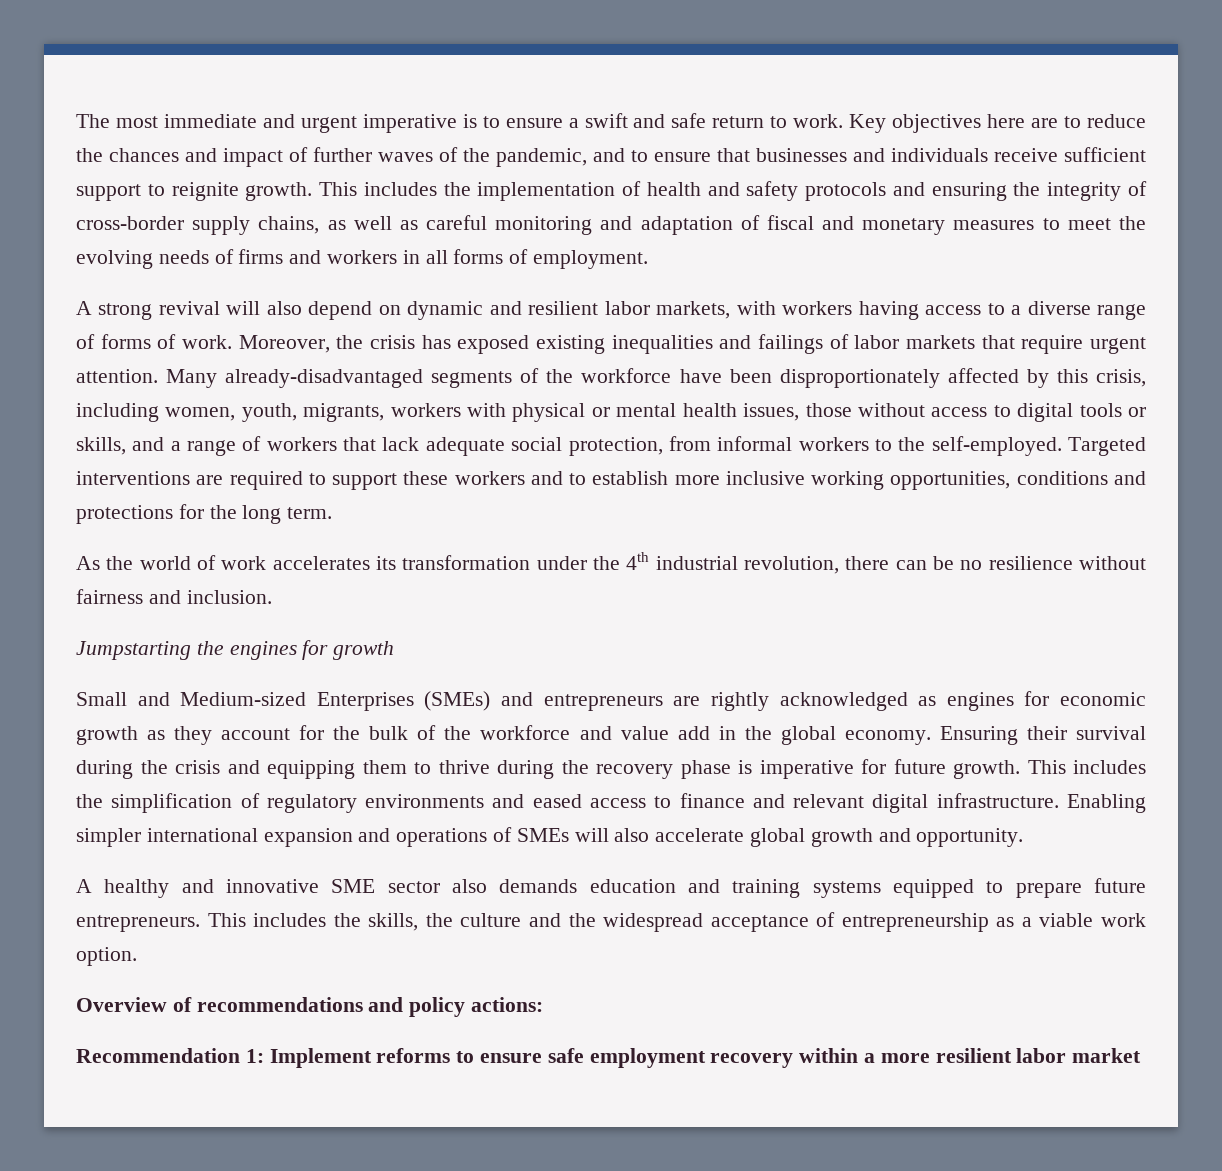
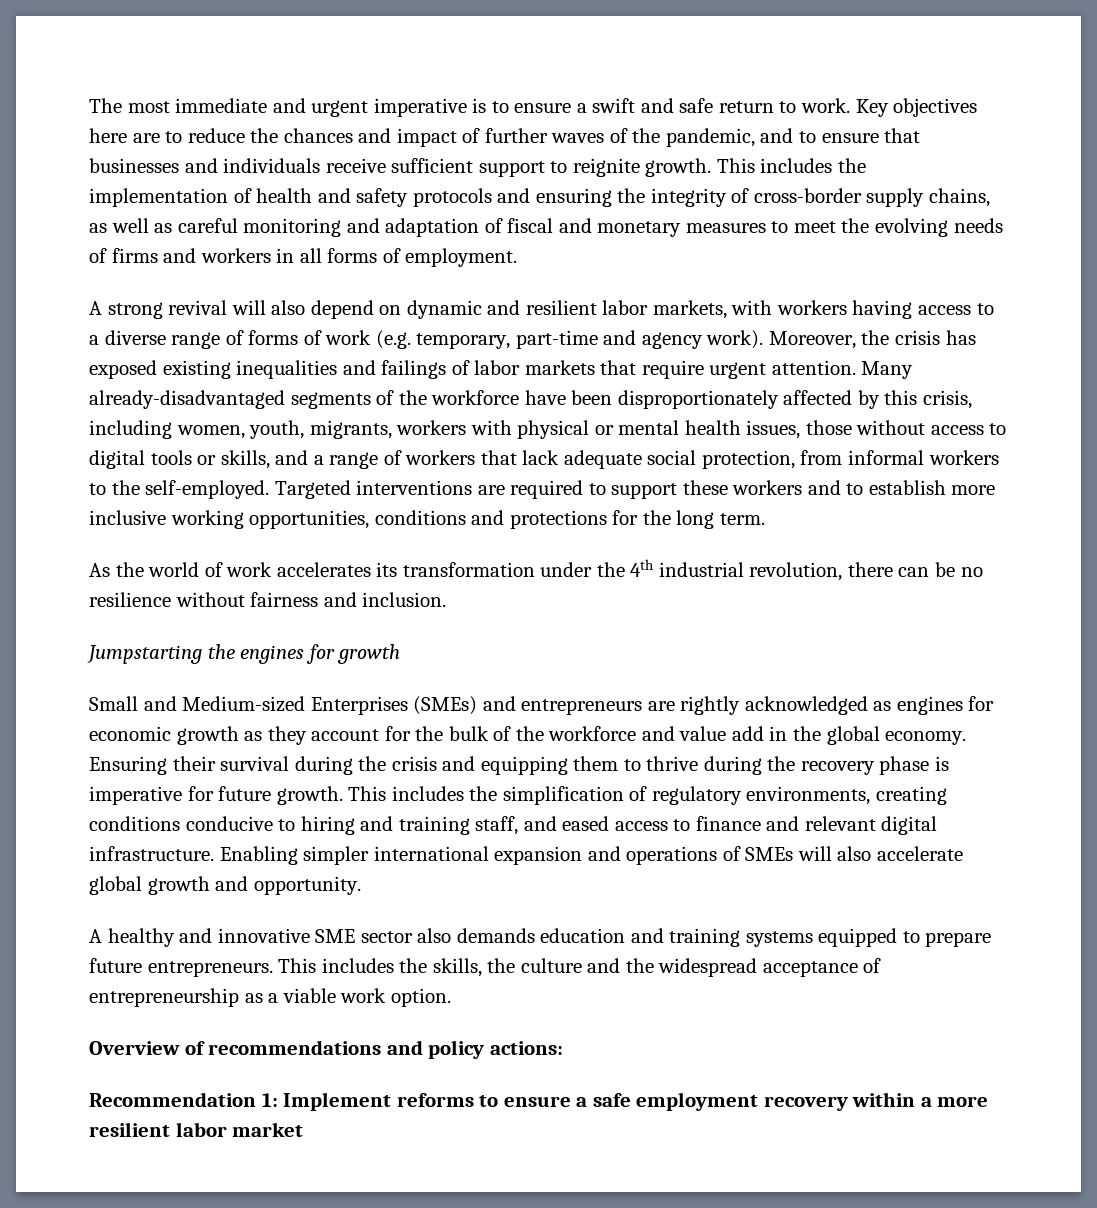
- A strong revival will also depend on dynamic and resilient labor markets, with workers having access to a diverse range of forms of work.
+ A strong revival will also depend on dynamic and resilient labor markets, with workers having access to a diverse range of forms of work (e.g. temporary, part-time and agency work).
- This includes the simplification of regulatory environments and eased access to finance and relevant digital infrastructure.
+ This includes the simplification of regulatory environments, creating conditions conducive to hiring and training staff, and eased access to finance and relevant digital infrastructure.
- Recommendation 1: Implement reforms to ensure safe employment recovery within a more resilient labor market
+ Recommendation 1: Implement reforms to ensure a safe employment recovery within a more resilient labor market

